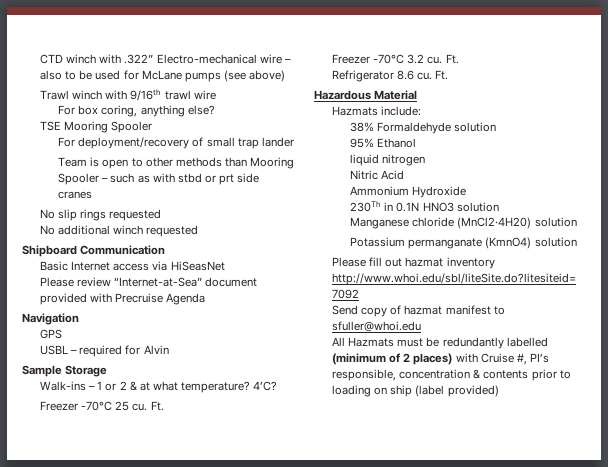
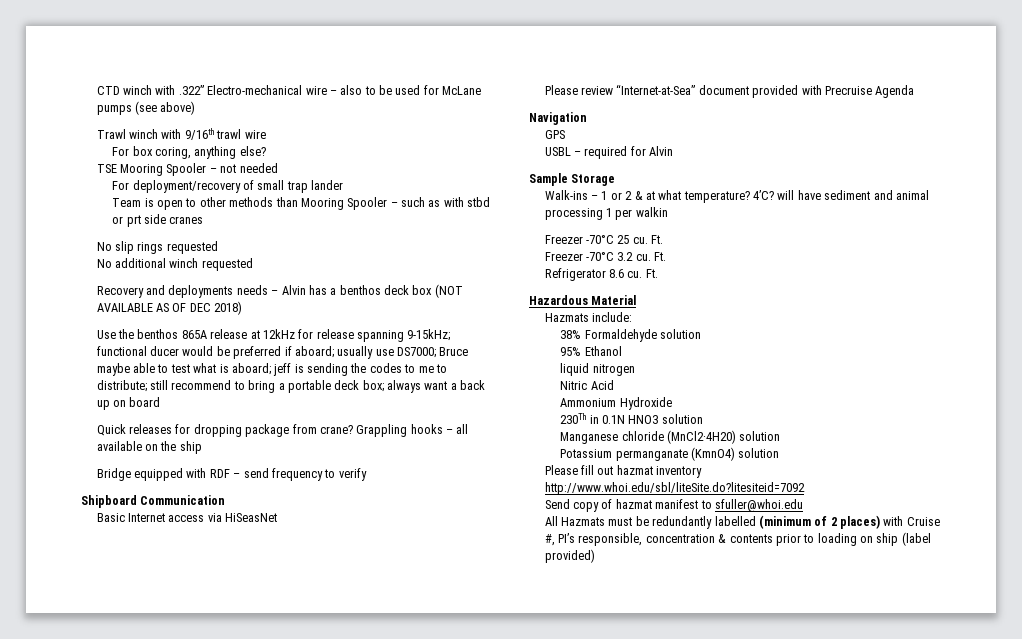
- TSE Mooring Spooler
+ TSE Mooring Spooler – not needed
+ Recovery and deployments needs – Alvin has a benthos deck box (NOT AVAILABLE AS OF DEC 2018)
+ Use the benthos 865A release at 12kHz for release spanning 9-15kHz; functional ducer would be preferred if aboard; usually use DS7000; Bruce maybe able to test what is aboard; jeff is sending the codes to me to distribute; still recommend to bring a portable deck box; always want a back up on board
+ Quick releases for dropping package from crane? Grappling hooks – all available on the ship
+ Bridge equipped with RDF – send frequency to verify
- 4’C?
+ 4’C? will have sediment and animal processing 1 per walkin

